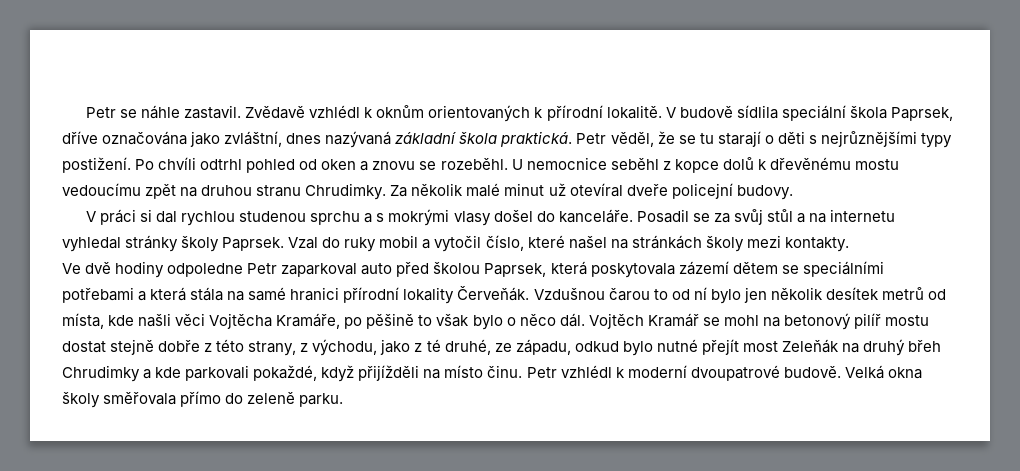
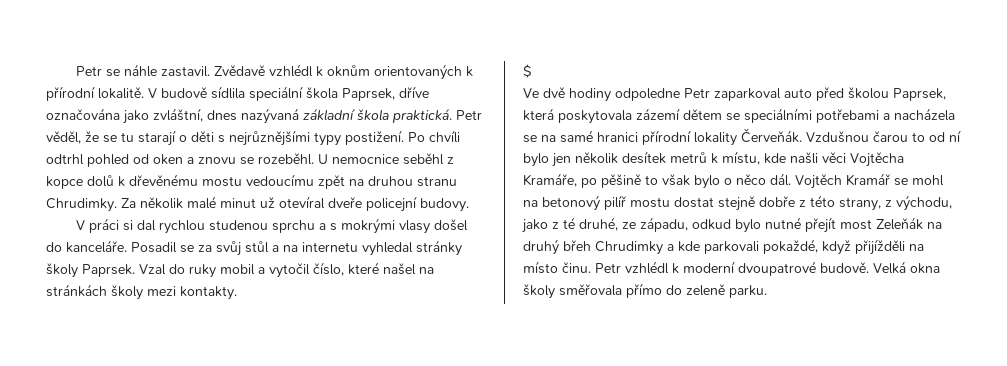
+ $
- Ve dvě hodiny odpoledne Petr zaparkoval auto před školou Paprsek, která poskytovala zázemí dětem se speciálními potřebami a která stála na samé hranici přírodní lokality Červeňák.
+ Ve dvě hodiny odpoledne Petr zaparkoval auto před školou Paprsek, která poskytovala zázemí dětem se speciálními potřebami a nacházela se na samé hranici přírodní lokality Červeňák.
- Vzdušnou čarou to od ní bylo jen několik desítek metrů od místa, kde našli věci Vojtěcha Kramáře, po pěšině to však bylo o něco dál.
+ Vzdušnou čarou to od ní bylo jen několik desítek metrů k místu, kde našli věci Vojtěcha Kramáře, po pěšině to však bylo o něco dál.

